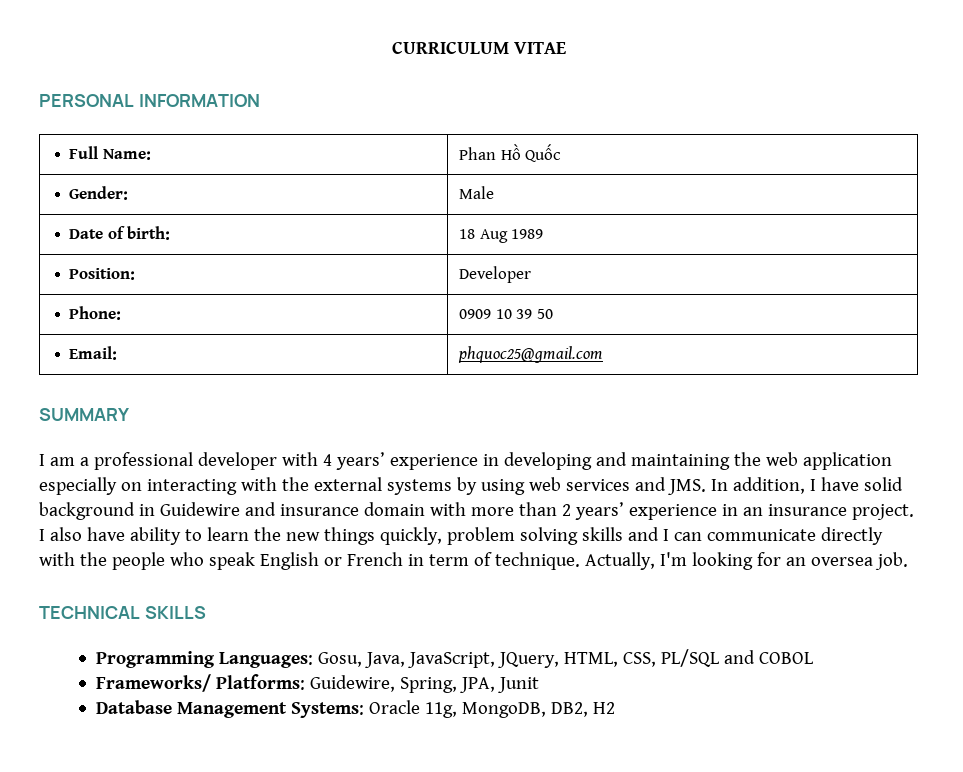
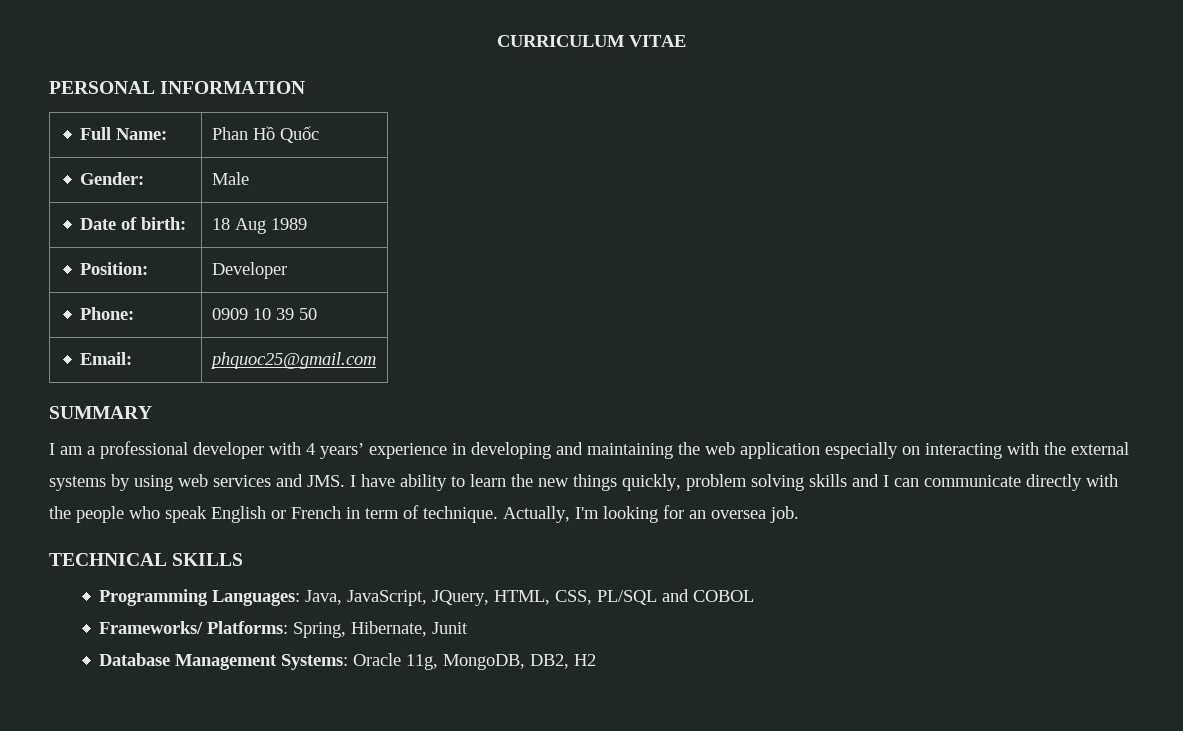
- I am a professional developer with 4 years’ experience in developing and maintaining the web application especially on interacting with the external systems by using web services and JMS. In addition, I have solid background in Guidewire and insurance domain with more than 2 years’ experience in an insurance project. I also have ability to learn the new things quickly, problem solving skills and I can communicate directly with the people who speak English or French in term of technique.
+ I am a professional developer with 4 years’ experience in developing and maintaining the web application especially on interacting with the external systems by using web services and JMS. I have ability to learn the new things quickly, problem solving skills and I can communicate directly with the people who speak English or French in term of technique.
- Programming Languages: Gosu, Java, JavaScript, JQuery, HTML, CSS, PL/SQL and COBOL
+ Programming Languages: Java, JavaScript, JQuery, HTML, CSS, PL/SQL and COBOL
- Frameworks/ Platforms: Guidewire, Spring, JPA, Junit
+ Frameworks/ Platforms: Spring, Hibernate, Junit

